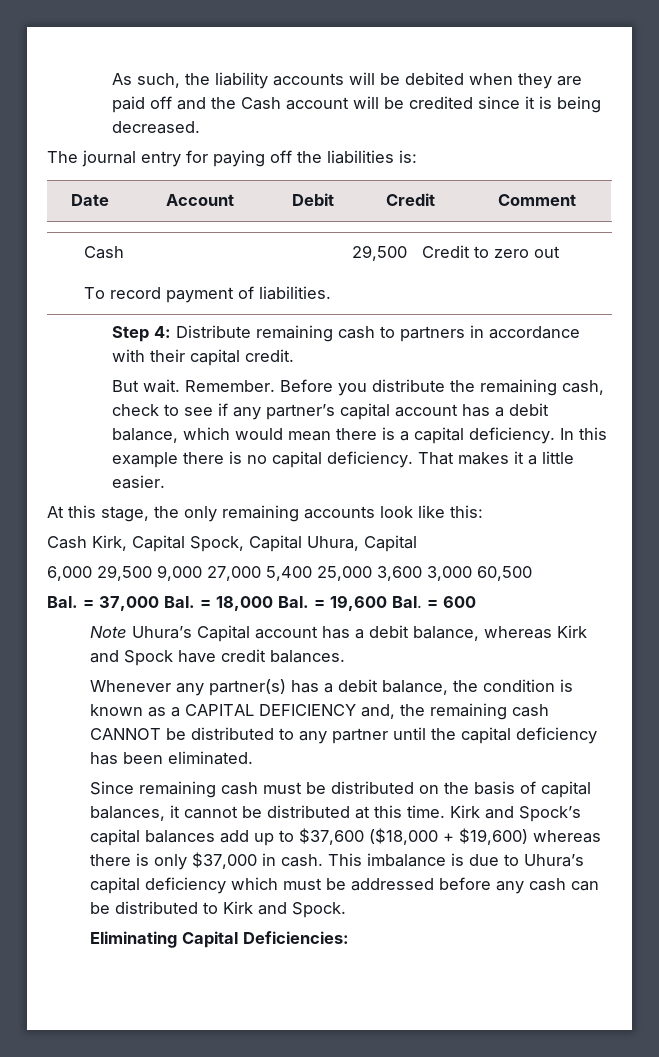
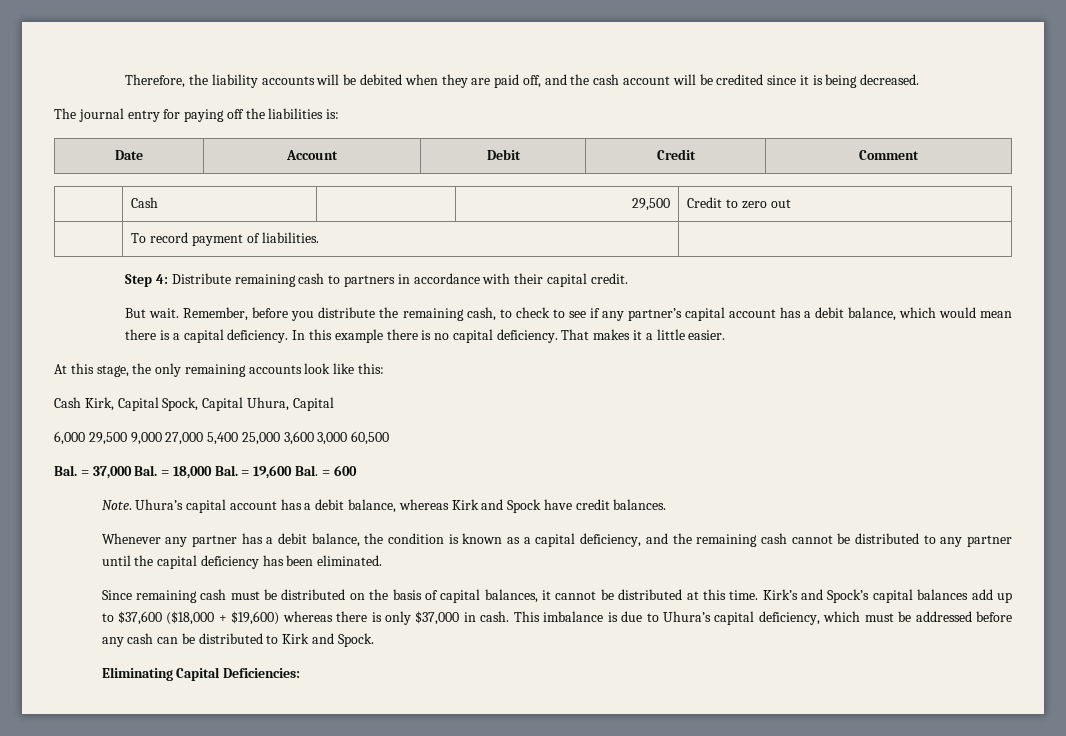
- As such, the liability accounts will be debited when they are paid off and the Cash account will be credited since it is being decreased.
+ Therefore, the liability accounts will be debited when they are paid off, and the cash account will be credited since it is being decreased.
- Remember. Before you distribute the remaining cash, check to see if any partner’s capital account has a debit balance, which would mean there is a capital deficiency.
+ Remember, before you distribute the remaining cash, to check to see if any partner’s capital account has a debit balance, which would mean there is a capital deficiency.
- Note Uhura’s Capital account has a debit balance, whereas Kirk and Spock have credit balances.
+ Note. Uhura’s capital account has a debit balance, whereas Kirk and Spock have credit balances.
- Whenever any partner(s) has a debit balance, the condition is known as a CAPITAL DEFICIENCY and, the remaining cash CANNOT be distributed to any partner until the capital deficiency has been eliminated.
+ Whenever any partner has a debit balance, the condition is known as a capital deficiency, and the remaining cash cannot be distributed to any partner until the capital deficiency has been eliminated.
- Kirk and Spock’s capital balances add up to $37,600 ($18,000 + $19,600) whereas there is only $37,000 in cash.
+ Kirk’s and Spock’s capital balances add up to $37,600 ($18,000 + $19,600) whereas there is only $37,000 in cash.
- This imbalance is due to Uhura’s capital deficiency which must be addressed before any cash can be distributed to Kirk and Spock.
+ This imbalance is due to Uhura’s capital deficiency, which must be addressed before any cash can be distributed to Kirk and Spock.

